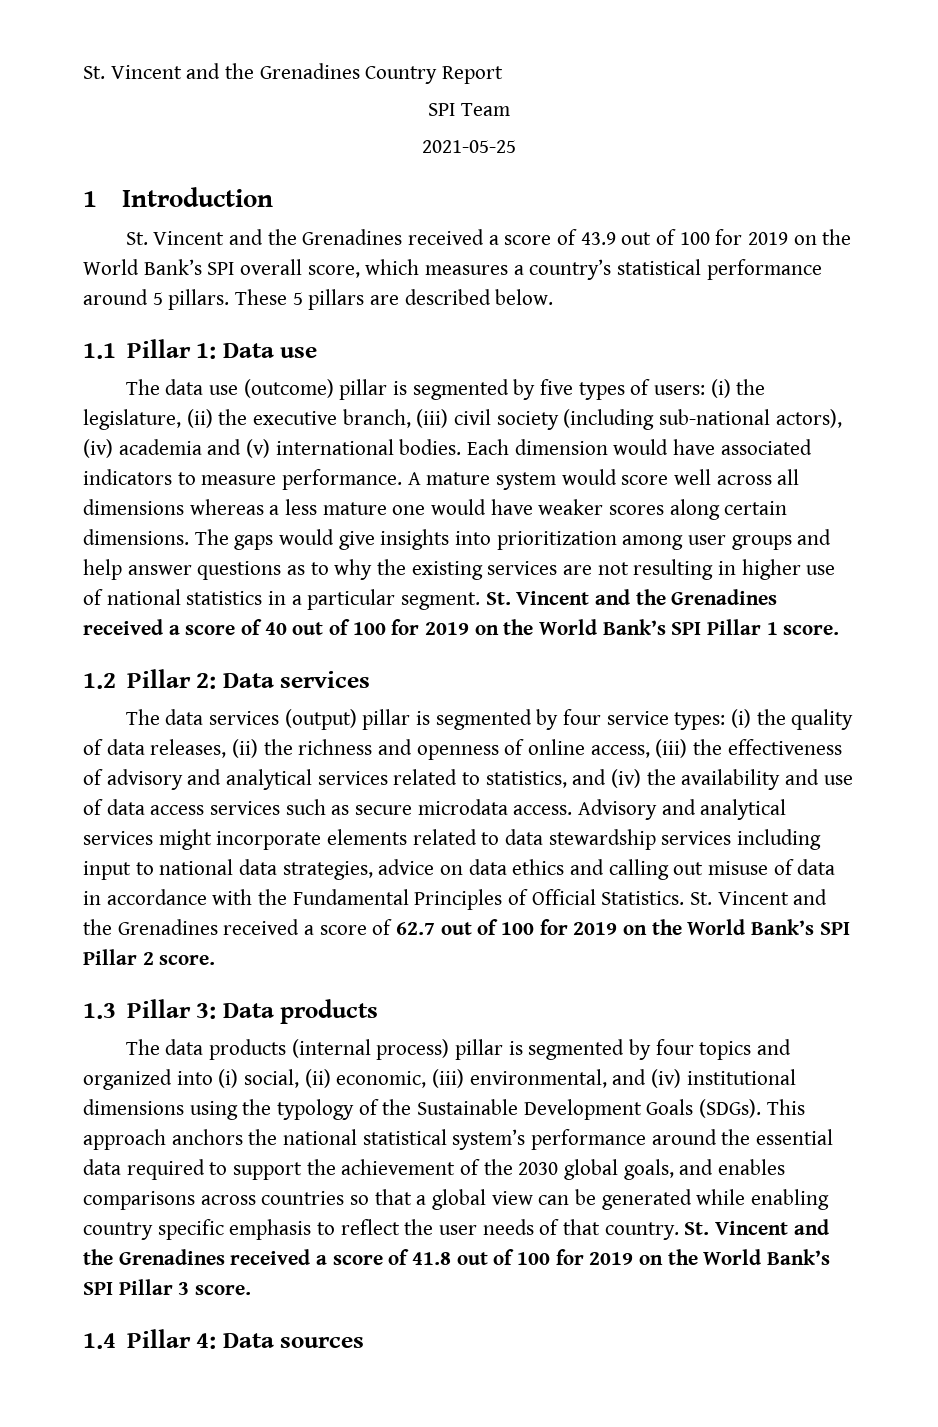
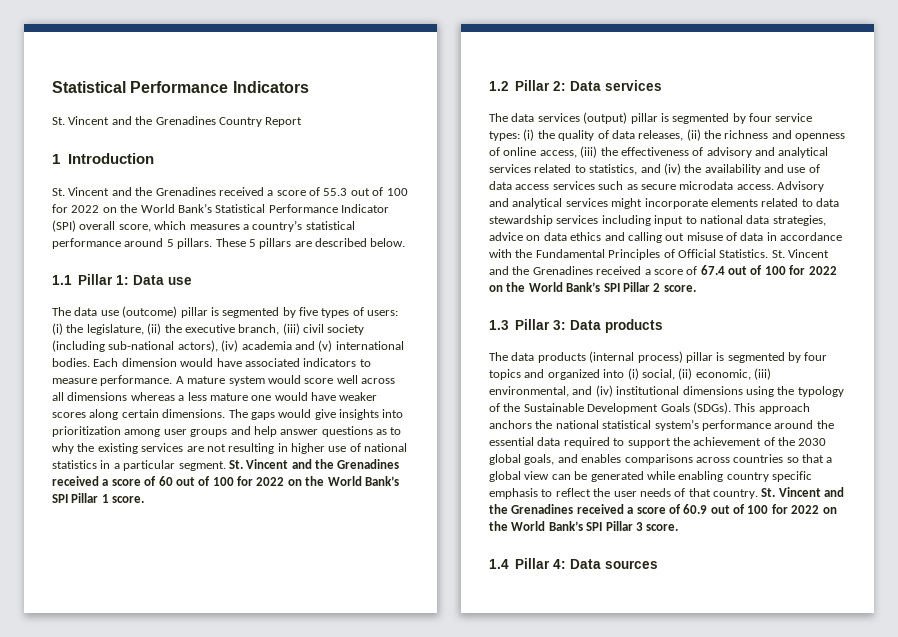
+ Statistical Performance Indicators
- SPI Team
- 2021-05-25
- St. Vincent and the Grenadines received a score of 43.9 out of 100 for 2019 on the World Bank’s SPI overall score, which measures a country’s statistical performance around 5 pillars.
+ St. Vincent and the Grenadines received a score of 55.3 out of 100 for 2022 on the World Bank’s Statistical Performance Indicator (SPI) overall score, which measures a country’s statistical performance around 5 pillars.
- St. Vincent and the Grenadines received a score of 40 out of 100 for 2019 on the World Bank’s SPI Pillar 1 score.
+ St. Vincent and the Grenadines received a score of 60 out of 100 for 2022 on the World Bank’s SPI Pillar 1 score.
- St. Vincent and the Grenadines received a score of 62.7 out of 100 for 2019 on the World Bank’s SPI Pillar 2 score.
+ St. Vincent and the Grenadines received a score of 67.4 out of 100 for 2022 on the World Bank’s SPI Pillar 2 score.
- St. Vincent and the Grenadines received a score of 41.8 out of 100 for 2019 on the World Bank’s SPI Pillar 3 score.
+ St. Vincent and the Grenadines received a score of 60.9 out of 100 for 2022 on the World Bank’s SPI Pillar 3 score.

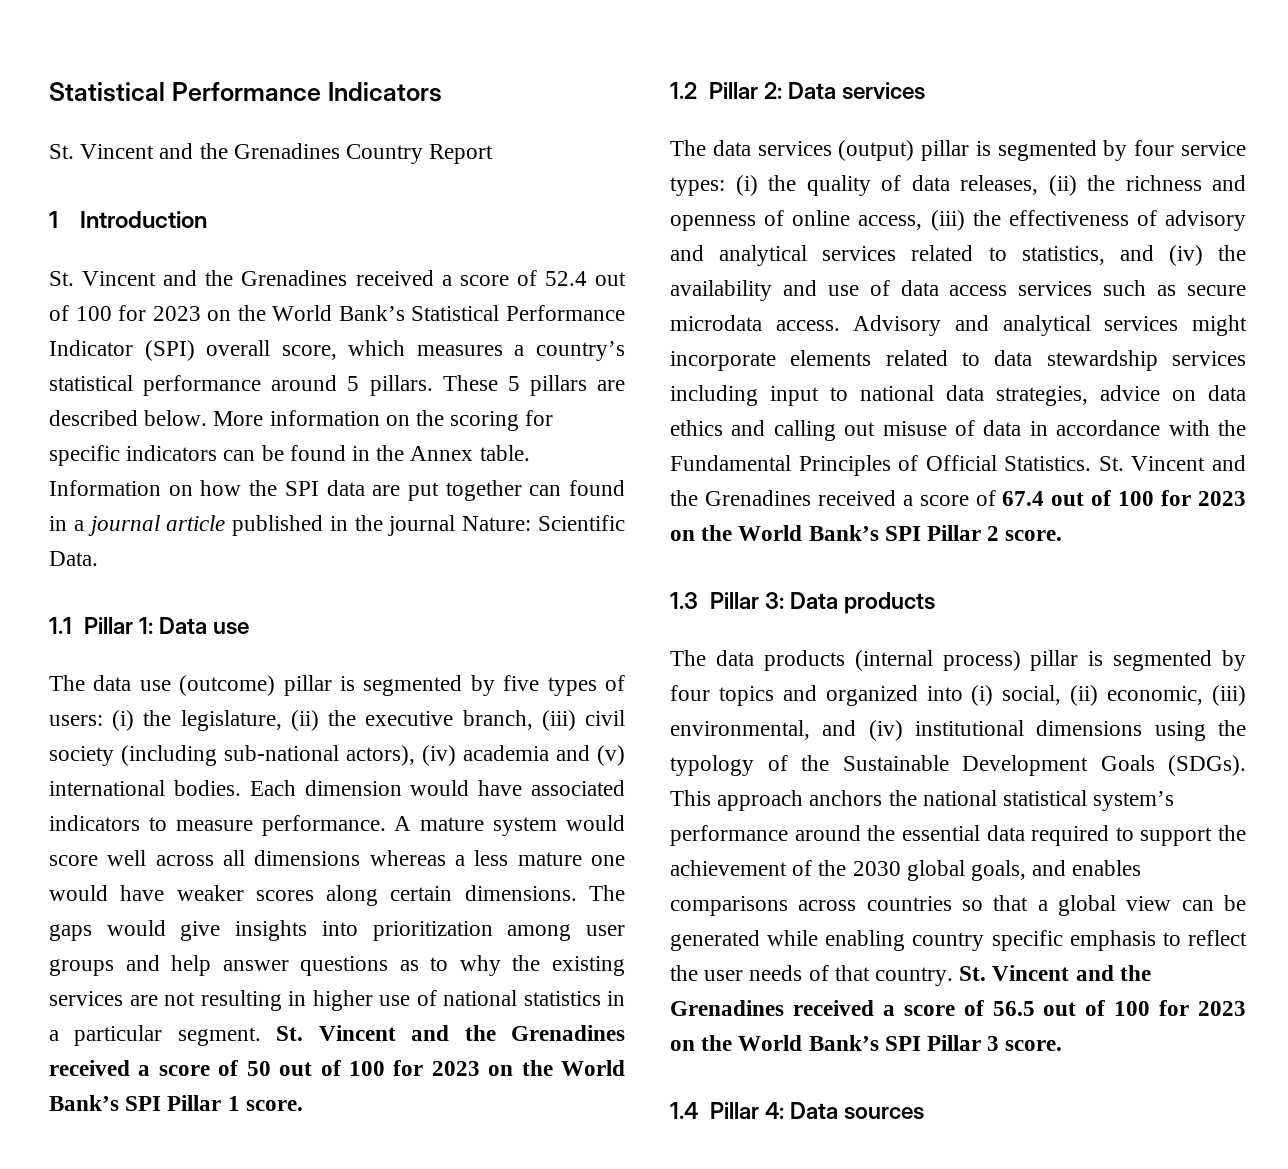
- St. Vincent and the Grenadines received a score of 55.3 out of 100 for 2022 on the World Bank’s Statistical Performance Indicator (SPI) overall score, which measures a country’s statistical performance around 5 pillars.
+ St. Vincent and the Grenadines received a score of 52.4 out of 100 for 2023 on the World Bank’s Statistical Performance Indicator (SPI) overall score, which measures a country’s statistical performance around 5 pillars.
+ More information on the scoring for specific indicators can be found in the Annex table. Information on how the SPI data are put together can found in a journal article published in the journal Nature: Scientific Data.
- St. Vincent and the Grenadines received a score of 60 out of 100 for 2022 on the World Bank’s SPI Pillar 1 score.
+ St. Vincent and the Grenadines received a score of 50 out of 100 for 2023 on the World Bank’s SPI Pillar 1 score.
- St. Vincent and the Grenadines received a score of 67.4 out of 100 for 2022 on the World Bank’s SPI Pillar 2 score.
+ St. Vincent and the Grenadines received a score of 67.4 out of 100 for 2023 on the World Bank’s SPI Pillar 2 score.
- St. Vincent and the Grenadines received a score of 60.9 out of 100 for 2022 on the World Bank’s SPI Pillar 3 score.
+ St. Vincent and the Grenadines received a score of 56.5 out of 100 for 2023 on the World Bank’s SPI Pillar 3 score.

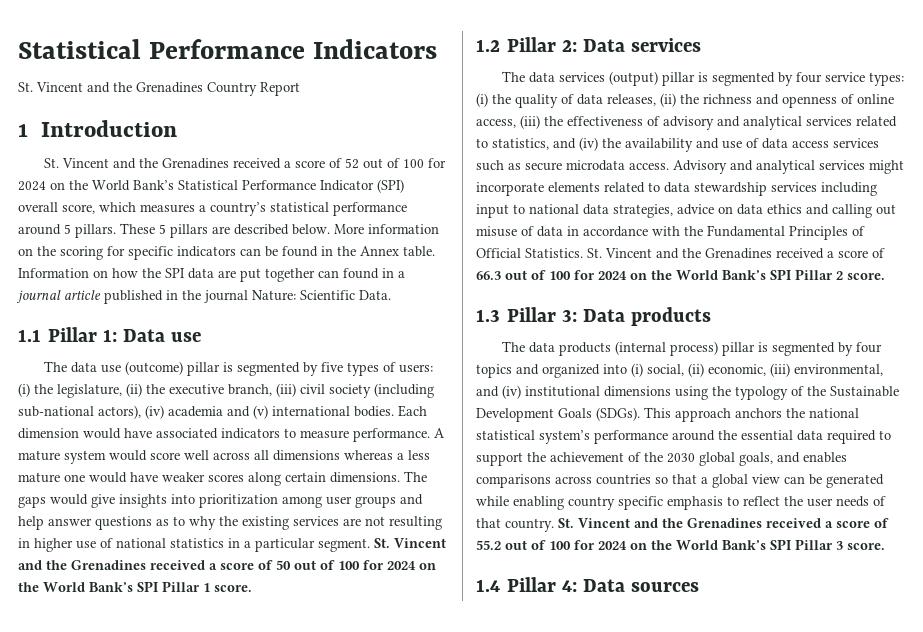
- St. Vincent and the Grenadines received a score of 52.4 out of 100 for 2023 on the World Bank’s Statistical Performance Indicator (SPI) overall score, which measures a country’s statistical performance around 5 pillars.
+ St. Vincent and the Grenadines received a score of 52 out of 100 for 2024 on the World Bank’s Statistical Performance Indicator (SPI) overall score, which measures a country’s statistical performance around 5 pillars.
- St. Vincent and the Grenadines received a score of 50 out of 100 for 2023 on the World Bank’s SPI Pillar 1 score.
+ St. Vincent and the Grenadines received a score of 50 out of 100 for 2024 on the World Bank’s SPI Pillar 1 score.
- St. Vincent and the Grenadines received a score of 67.4 out of 100 for 2023 on the World Bank’s SPI Pillar 2 score.
+ St. Vincent and the Grenadines received a score of 66.3 out of 100 for 2024 on the World Bank’s SPI Pillar 2 score.
- St. Vincent and the Grenadines received a score of 56.5 out of 100 for 2023 on the World Bank’s SPI Pillar 3 score.
+ St. Vincent and the Grenadines received a score of 55.2 out of 100 for 2024 on the World Bank’s SPI Pillar 3 score.

